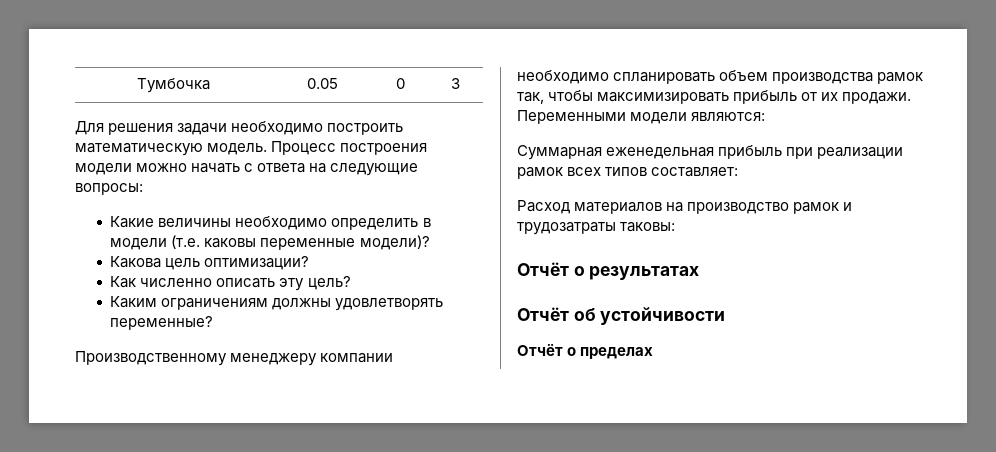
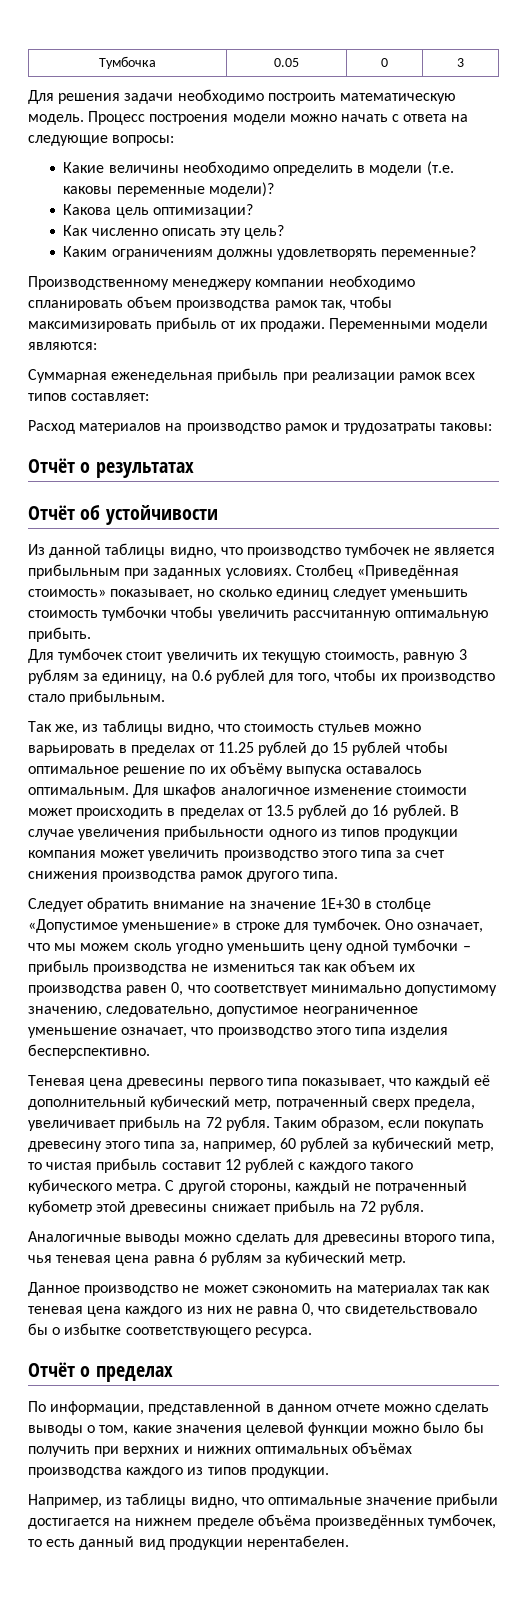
+ Из данной таблицы видно, что производство тумбочек не является прибыльным при заданных условиях. Столбец «Приведённая стоимость» показывает, но сколько единиц следует уменьшить стоимость тумбочки чтобы увеличить рассчитанную оптимальную прибыть.
+ Для тумбочек стоит увеличить их текущую стоимость, равную 3 рублям за единицу, на 0.6 рублей для того, чтобы их производство стало прибыльным.
+ Так же, из таблицы видно, что стоимость стульев можно варьировать в пределах от 11.25 рублей до 15 рублей чтобы оптимальное решение по их объёму выпуска оставалось оптимальным. Для шкафов аналогичное изменение стоимости может происходить в пределах от 13.5 рублей до 16 рублей. В случае увеличения прибыльности одного из типов продукции компания может увеличить производство этого типа за счет снижения производства рамок другого типа.
+ Следует обратить внимание на значение 1Е+30 в столбце «Допустимое уменьшение» в строке для тумбочек. Оно означает, что мы можем сколь угодно уменьшить цену одной тумбочки – прибыль производства не измениться так как объем их производства равен 0, что соответствует минимально допустимому значению, следовательно, допустимое неограниченное уменьшение означает, что производство этого типа изделия бесперспективно.
+ Теневая цена древесины первого типа показывает, что каждый её дополнительный кубический метр, потраченный сверх предела, увеличивает прибыль на 72 рубля. Таким образом, если покупать древесину этого типа за, например, 60 рублей за кубический метр, то чистая прибыль составит 12 рублей с каждого такого кубического метра. С другой стороны, каждый не потраченный кубометр этой древесины снижает прибыль на 72 рубля.
+ Аналогичные выводы можно сделать для древесины второго типа, чья теневая цена равна 6 рублям за кубический метр.
+ Данное производство не может сэкономить на материалах так как теневая цена каждого из них не равна 0, что свидетельствовало бы о избытке соответствующего ресурса.
  Отчёт о пределах
+ По информации, представленной в данном отчете можно сделать выводы о том, какие значения целевой функции можно было бы получить при верхних и нижних оптимальных объёмах производства каждого из типов продукции.
+ Например, из таблицы видно, что оптимальные значение прибыли достигается на нижнем пределе объёма произведённых тумбочек, то есть данный вид продукции нерентабелен.

